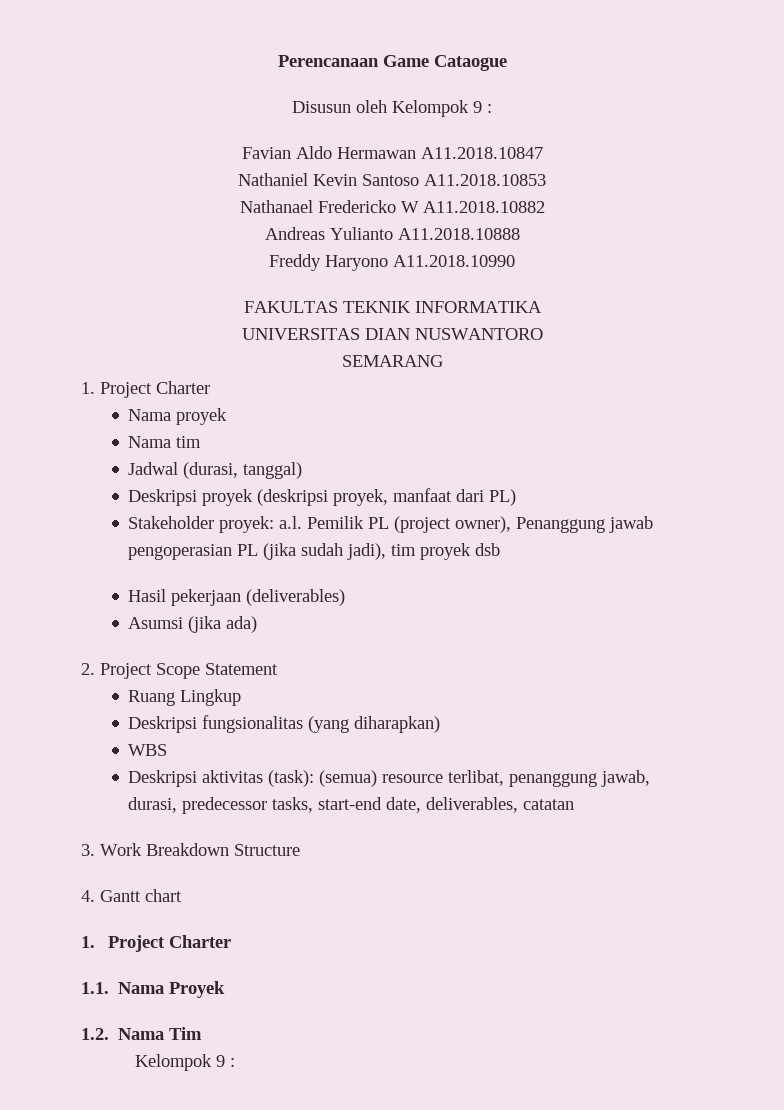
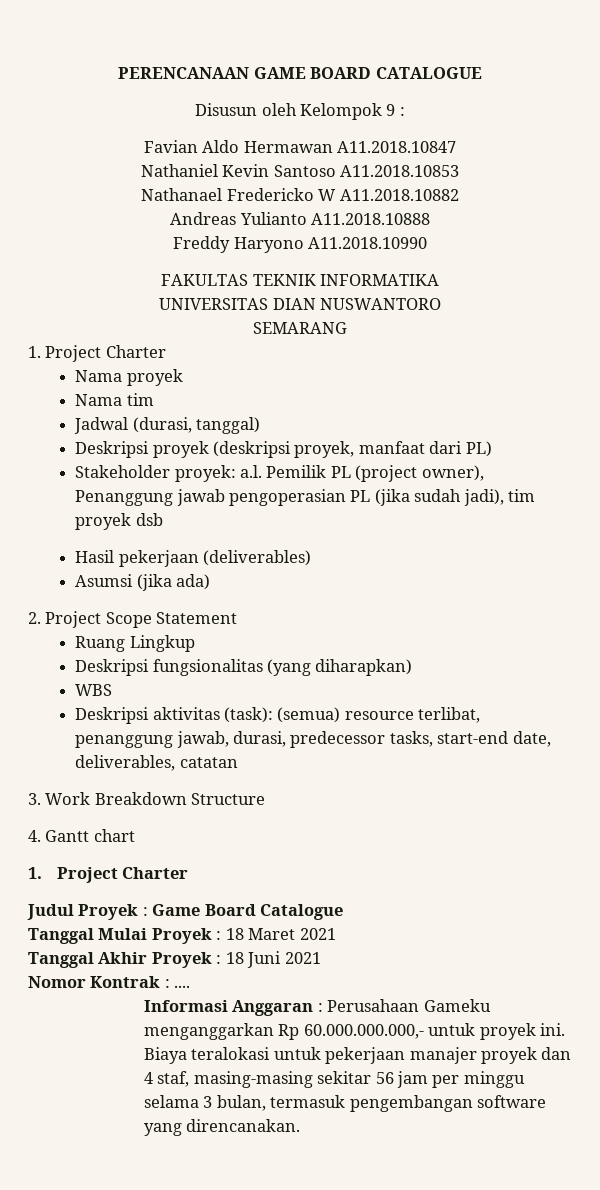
- Perencanaan Game Cataogue
+ PERENCANAAN GAME BOARD CATALOGUE
- 1.1. Nama Proyek
- 1.2. Nama Tim
- Kelompok 9 :
+ Judul Proyek : Game Board Catalogue
+ Tanggal Mulai Proyek : 18 Maret 2021
+ Tanggal Akhir Proyek : 18 Juni 2021
+ Nomor Kontrak : ....
+ Informasi Anggaran : Perusahaan Gameku menganggarkan Rp 60.000.000.000,- untuk proyek ini. Biaya teralokasi untuk pekerjaan manajer proyek dan 4 staf, masing-masing sekitar 56 jam per minggu selama 3 bulan, termasuk pengembangan software yang direncanakan.

